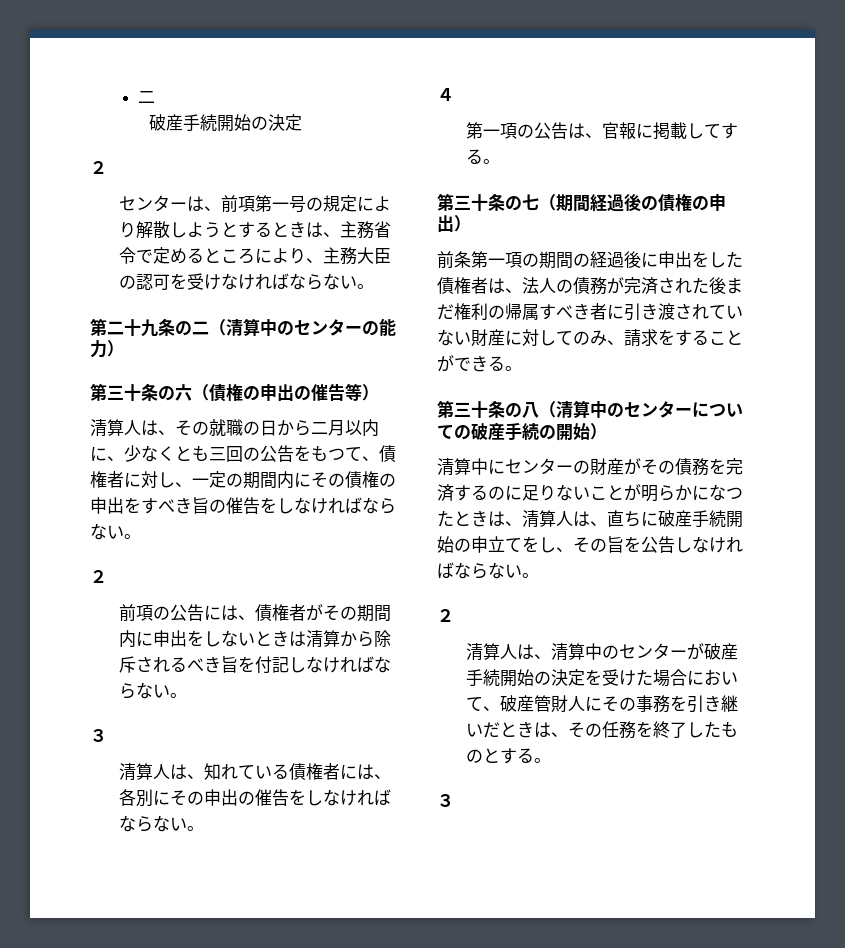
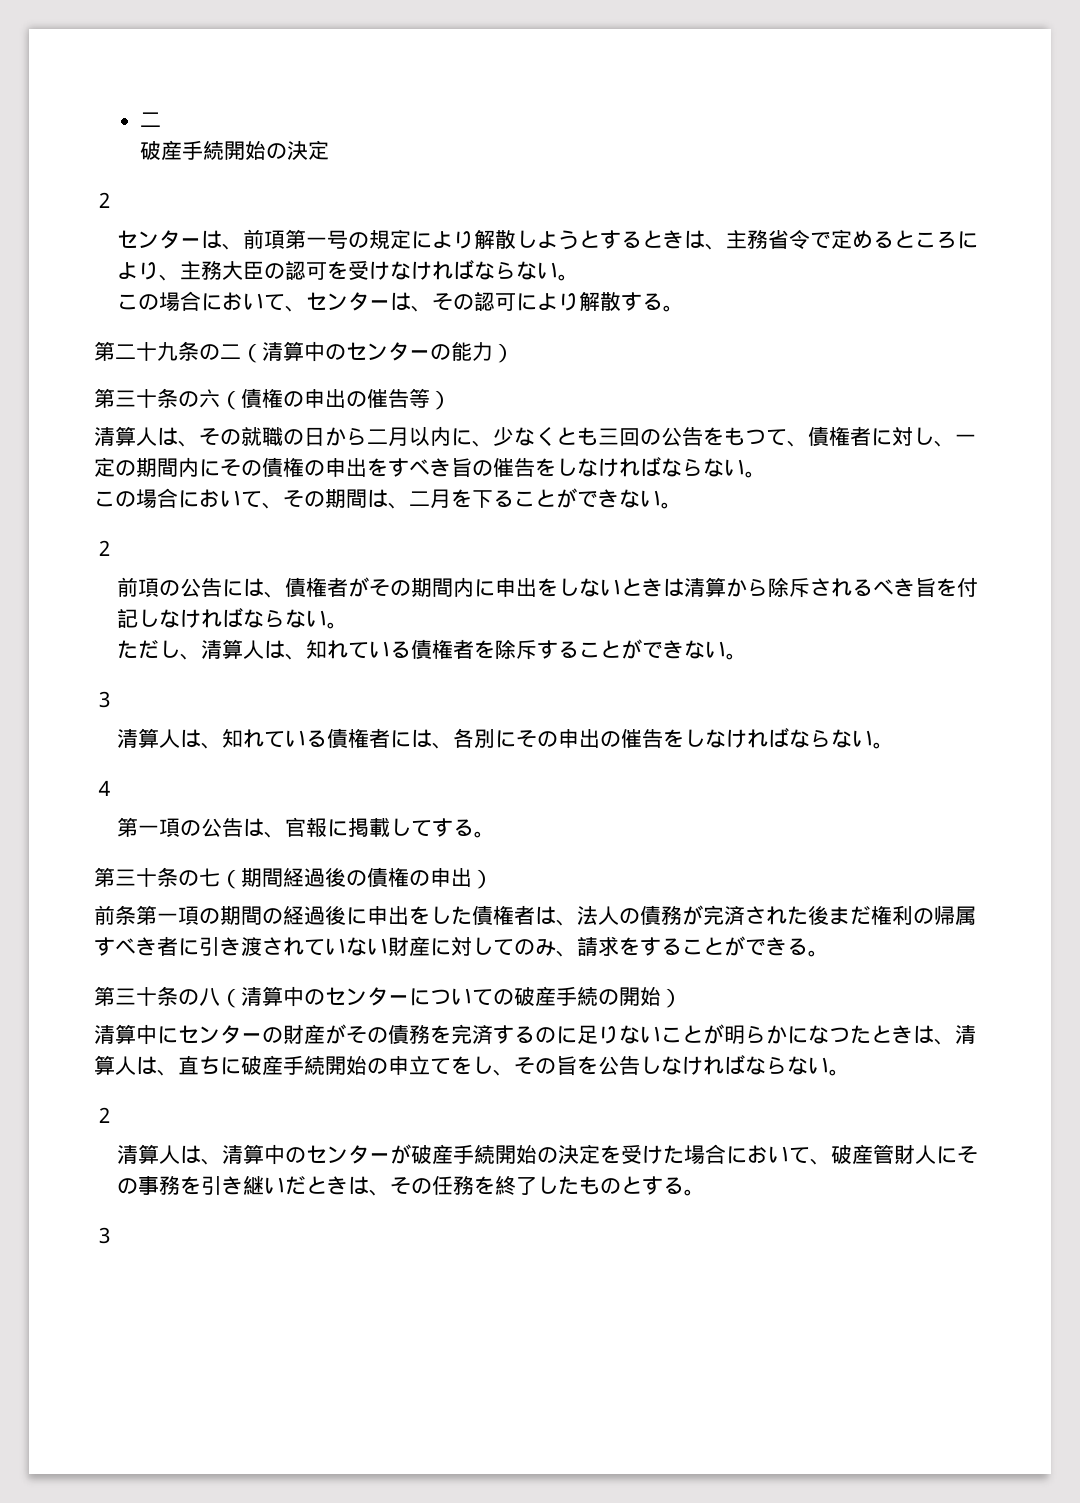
+ この場合において、センターは、その認可により解散する。
+ この場合において、その期間は、二月を下ることができない。
+ ただし、清算人は、知れている債権者を除斥することができない。

